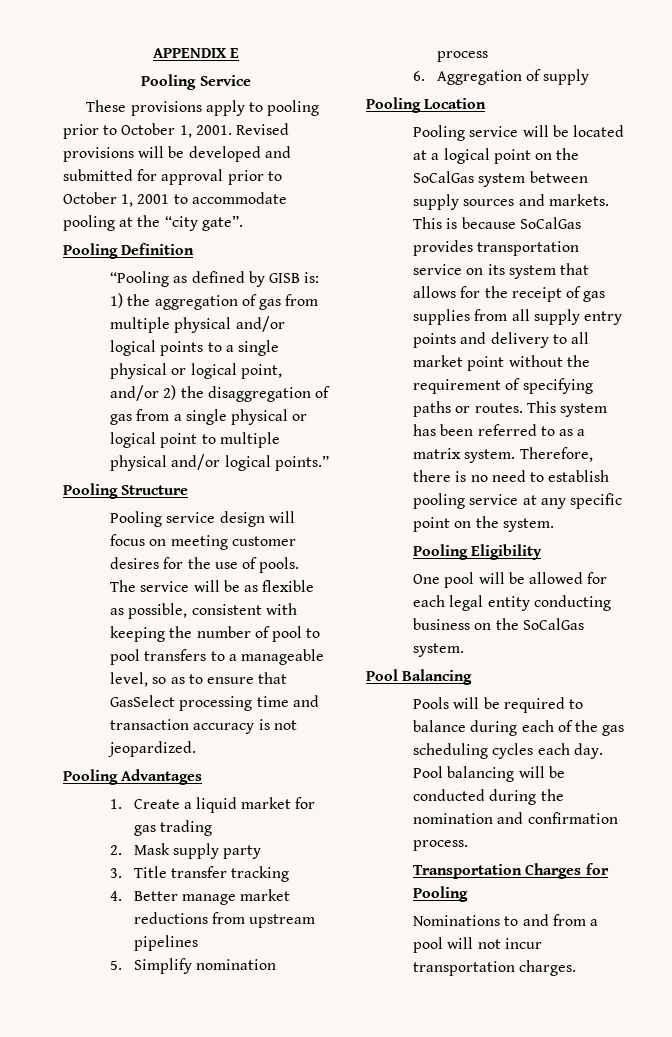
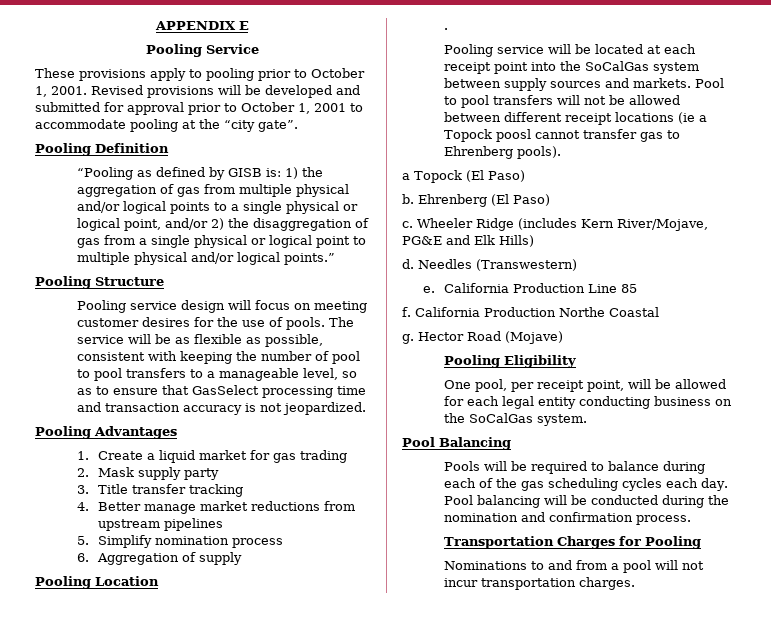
+ .
- Pooling service will be located at a logical point on the SoCalGas system between supply sources and markets.
+ Pooling service will be located at each receipt point into the SoCalGas system between supply sources and markets.
- This is because SoCalGas provides transportation service on its system that allows for the receipt of gas supplies from all supply entry points and delivery to all market point without the requirement of specifying paths or routes. This system has been referred to as a matrix system. Therefore, there is no need to establish pooling service at any specific point on the system.
+ Pool to pool transfers will not be allowed between different receipt locations (ie a Topock poosl cannot transfer gas to Ehrenberg pools).
+ a Topock (El Paso)
+ b. Ehrenberg (El Paso)
+ c. Wheeler Ridge (includes Kern River/Mojave, PG&E and Elk Hills)
+ d. Needles (Transwestern)
+ e. California Production Line 85
+ f. California Production Northe Coastal
+ g. Hector Road (Mojave)
- One pool will be allowed for each legal entity conducting business on the SoCalGas system.
+ One pool, per receipt point, will be allowed for each legal entity conducting business on the SoCalGas system.

